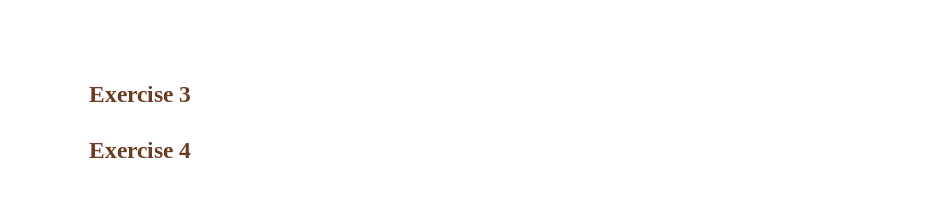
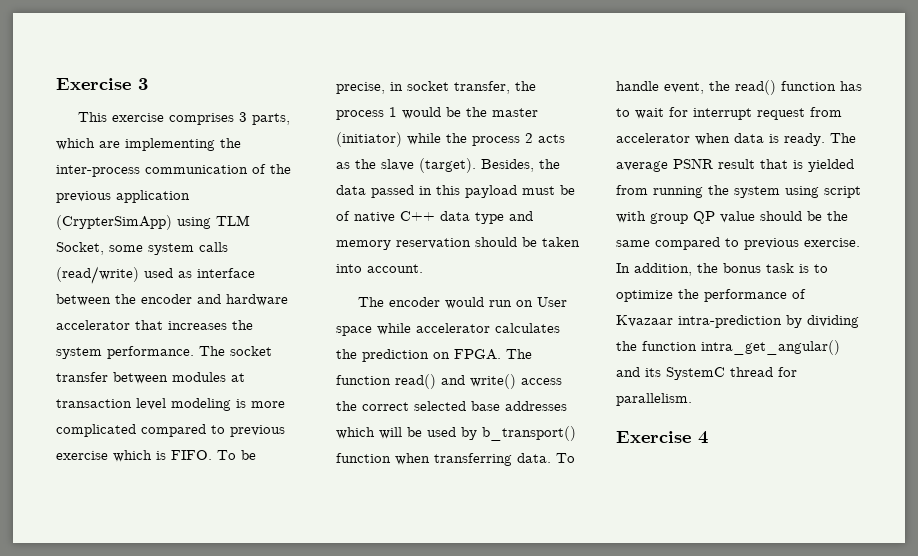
+ This exercise comprises 3 parts, which are implementing the inter-process communication of the previous application (CrypterSimApp) using TLM Socket, some system calls (read/write) used as interface between the encoder and hardware accelerator that increases the system performance. The socket transfer between modules at transaction level modeling is more complicated compared to previous exercise which is FIFO. To be precise, in socket transfer, the process 1 would be the master (initiator) while the process 2 acts as the slave (target). Besides, the data passed in this payload must be of native C++ data type and memory reservation should be taken into account.
+ The encoder would run on User space while accelerator calculates the prediction on FPGA. The function read() and write() access the correct selected base addresses which will be used by b_transport() function when transferring data. To handle event, the read() function has to wait for interrupt request from accelerator when data is ready. The average PSNR result that is yielded from running the system using script with group QP value should be the same compared to previous exercise. In addition, the bonus task is to optimize the performance of Kvazaar intra-prediction by dividing the function intra_get_angular() and its SystemC thread for parallelism.

